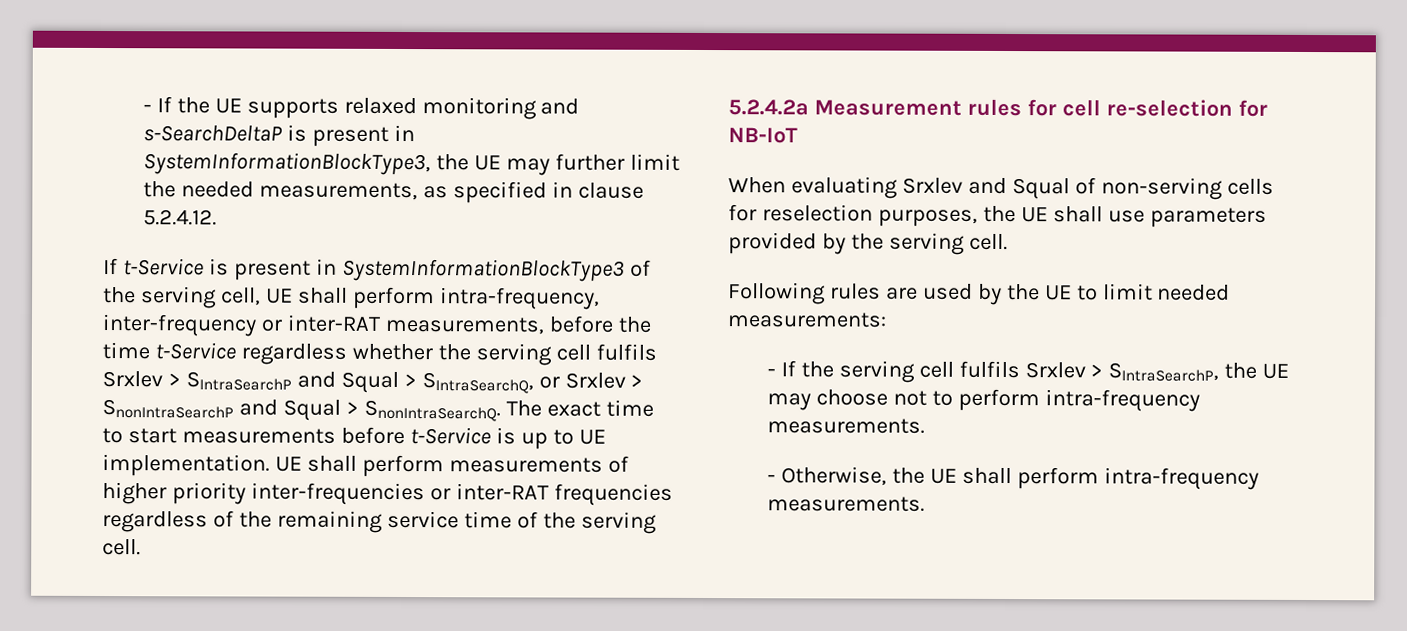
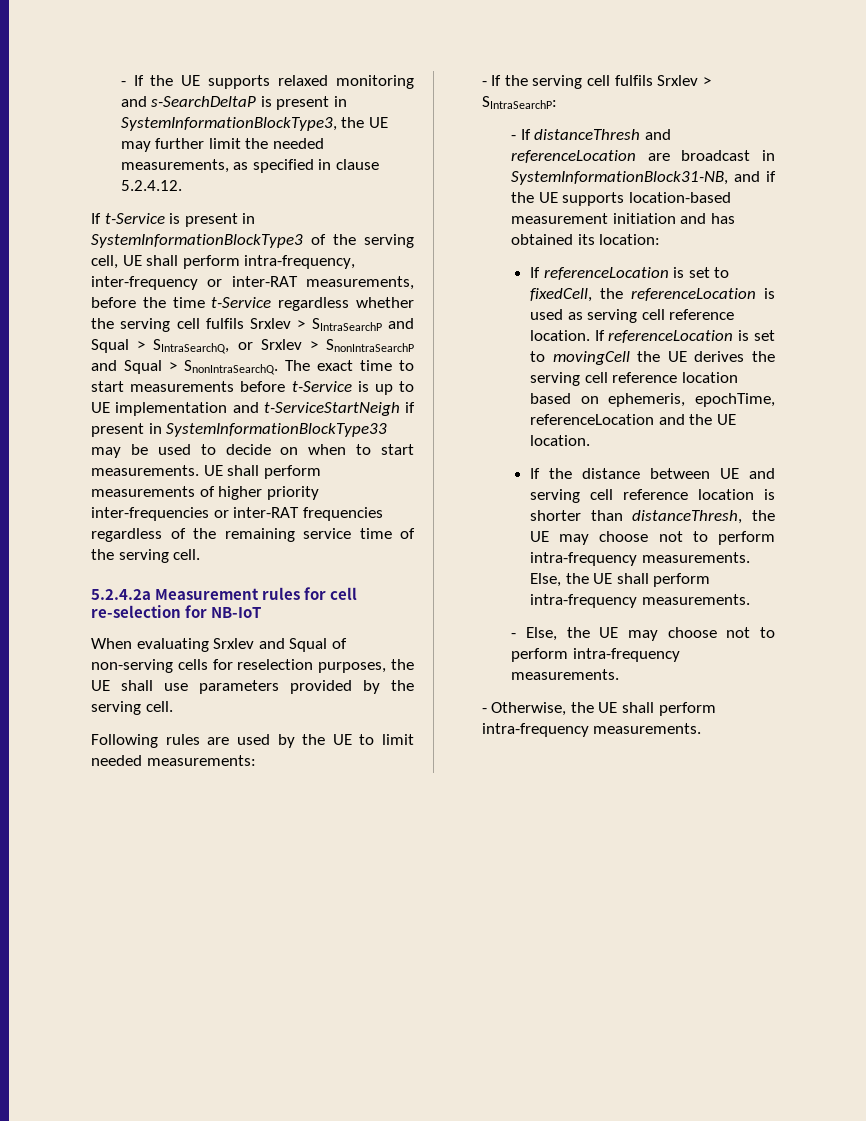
- The exact time to start measurements before t-Service is up to UE implementation.
+ The exact time to start measurements before t-Service is up to UE implementation and t-ServiceStartNeigh if present in SystemInformationBlockType33 may be used to decide on when to start measurements.
- - If the serving cell fulfils Srxlev > SIntraSearchP, the UE may choose not to perform intra-frequency measurements.
+ - If the serving cell fulfils Srxlev > SIntraSearchP:
+ - If distanceThresh and referenceLocation are broadcast in SystemInformationBlock31-NB, and if the UE supports location-based measurement initiation and has obtained its location:
+ If referenceLocation is set to fixedCell, the referenceLocation is used as serving cell reference location. If referenceLocation is set to movingCell the UE derives the serving cell reference location based on ephemeris, epochTime, referenceLocation and the UE location.
+ If the distance between UE and serving cell reference location is shorter than distanceThresh, the UE may choose not to perform intra-frequency measurements. Else, the UE shall perform intra-frequency measurements.
+ - Else, the UE may choose not to perform intra-frequency measurements.

